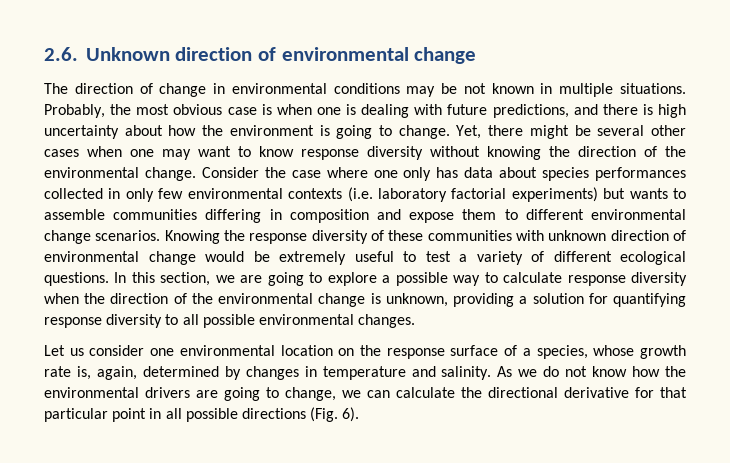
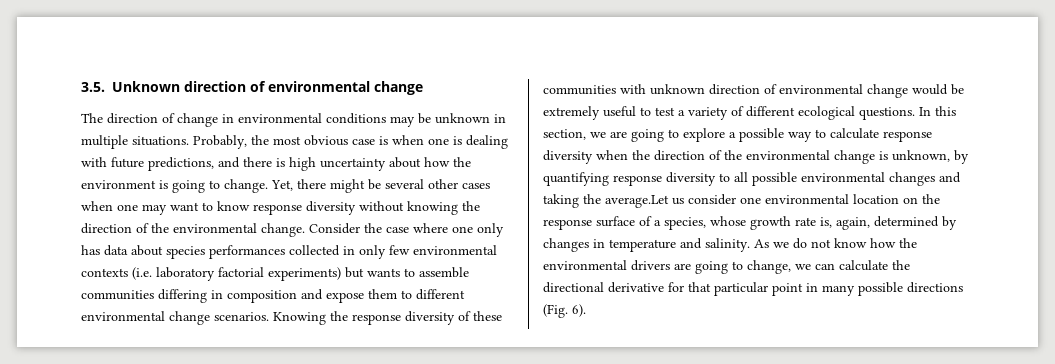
- 2.6. Unknown direction of environmental change
+ 3.5. Unknown direction of environmental change
- The direction of change in environmental conditions may be not known in multiple situations.
+ The direction of change in environmental conditions may be unknown in multiple situations.
- In this section, we are going to explore a possible way to calculate response diversity when the direction of the environmental change is unknown, providing a solution for quantifying response diversity to all possible environmental changes.
- Let us consider one environmental location on the response surface of a species, whose growth rate is, again, determined by changes in temperature and salinity.
+ In this section, we are going to explore a possible way to calculate response diversity when the direction of the environmental change is unknown, by quantifying response diversity to all possible environmental changes and taking the average.Let us consider one environmental location on the response surface of a species, whose growth rate is, again, determined by changes in temperature and salinity.
- As we do not know how the environmental drivers are going to change, we can calculate the directional derivative for that particular point in all possible directions (Fig. 6).
+ As we do not know how the environmental drivers are going to change, we can calculate the directional derivative for that particular point in many possible directions (Fig. 6).

